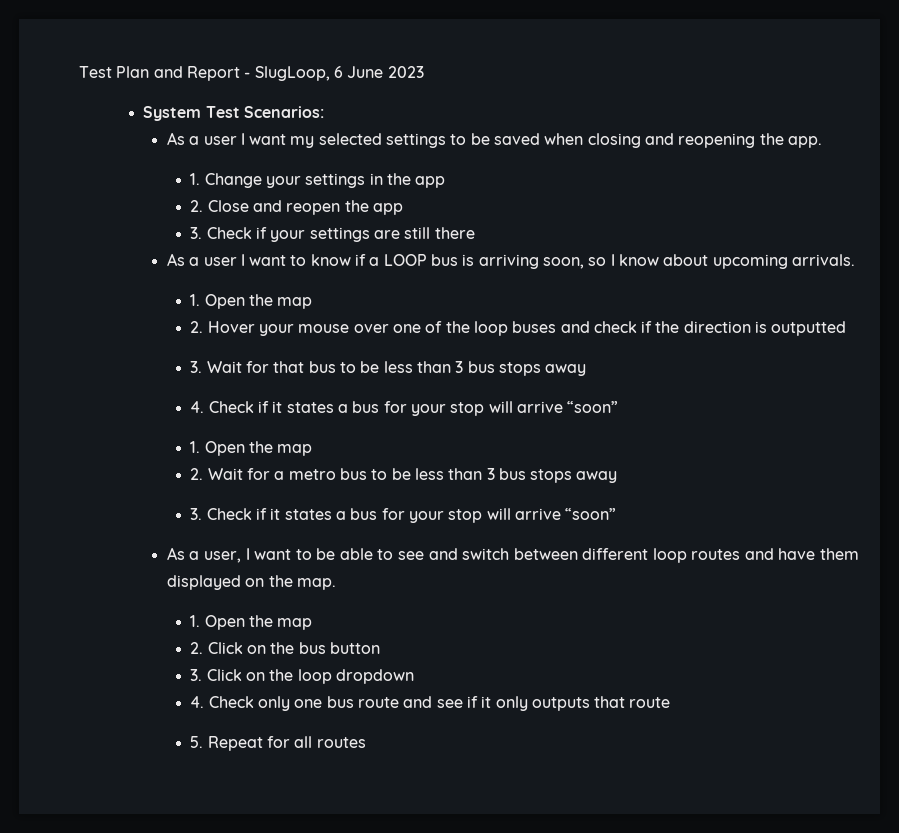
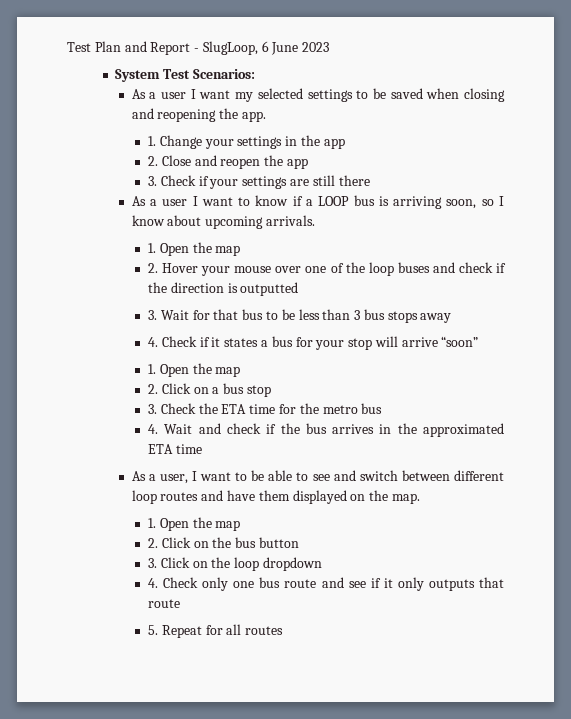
- 2. Wait for a metro bus to be less than 3 bus stops away
- 3. Check if it states a bus for your stop will arrive “soon”
+ 2. Click on a bus stop
+ 3. Check the ETA time for the metro bus
+ 4. Wait and check if the bus arrives in the approximated ETA time

